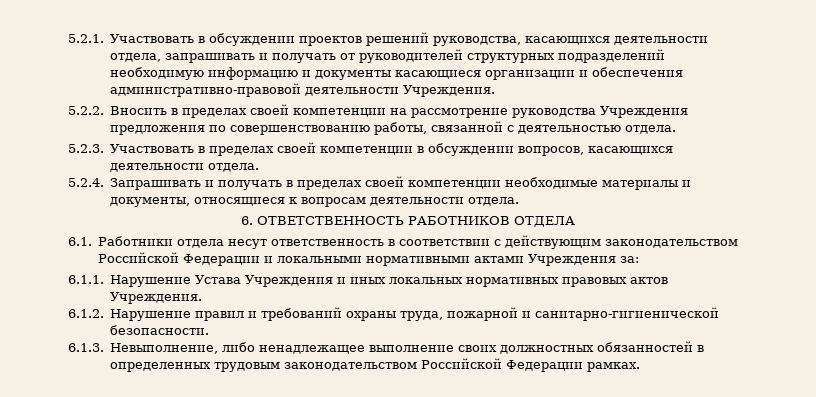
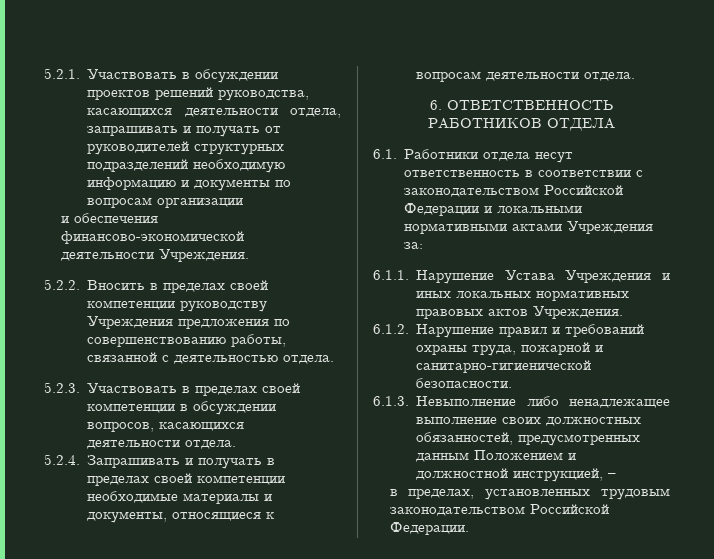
- 5.2.1. Участвовать в обсуждении проектов решений руководства, касающихся деятельности отдела, запрашивать и получать от руководителей структурных подразделений необходимую информацию и документы касающиеся организации и обеспечения административно-правовой деятельности Учреждения.
+ 5.2.1. Участвовать в обсуждении проектов решений руководства, касающихся деятельности отдела, запрашивать и получать от руководителей структурных подразделений необходимую информацию и документы по вопросам организации
+ и обеспечения финансово-экономической деятельности Учреждения.
- 5.2.2. Вносить в пределах своей компетенции на рассмотрение руководства Учреждения предложения по совершенствованию работы, связанной с деятельностью отдела.
+ 5.2.2. Вносить в пределах своей компетенции руководству Учреждения предложения по совершенствованию работы, связанной с деятельностью отдела.
- 6.1. Работники отдела несут ответственность в соответствии с действующим законодательством Российской Федерации и локальными нормативными актами Учреждения за:
+ 6.1. Работники отдела несут ответственность в соответствии с законодательством Российской Федерации и локальными нормативными актами Учреждения за:
- 6.1.3. Невыполнение, либо ненадлежащее выполнение своих должностных обязанностей в определенных трудовым законодательством Российской Федерации рамках.
+ 6.1.3. Невыполнение либо ненадлежащее выполнение своих должностных обязанностей, предусмотренных данным Положением и должностной инструкцией, –
+ в пределах, установленных трудовым законодательством Российской Федерации.

